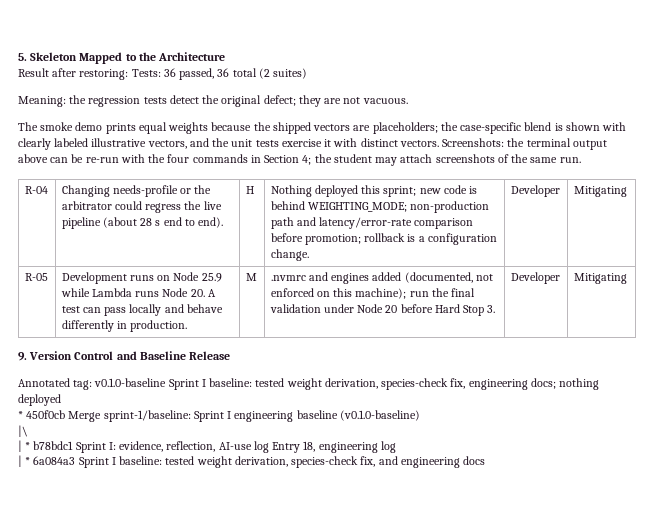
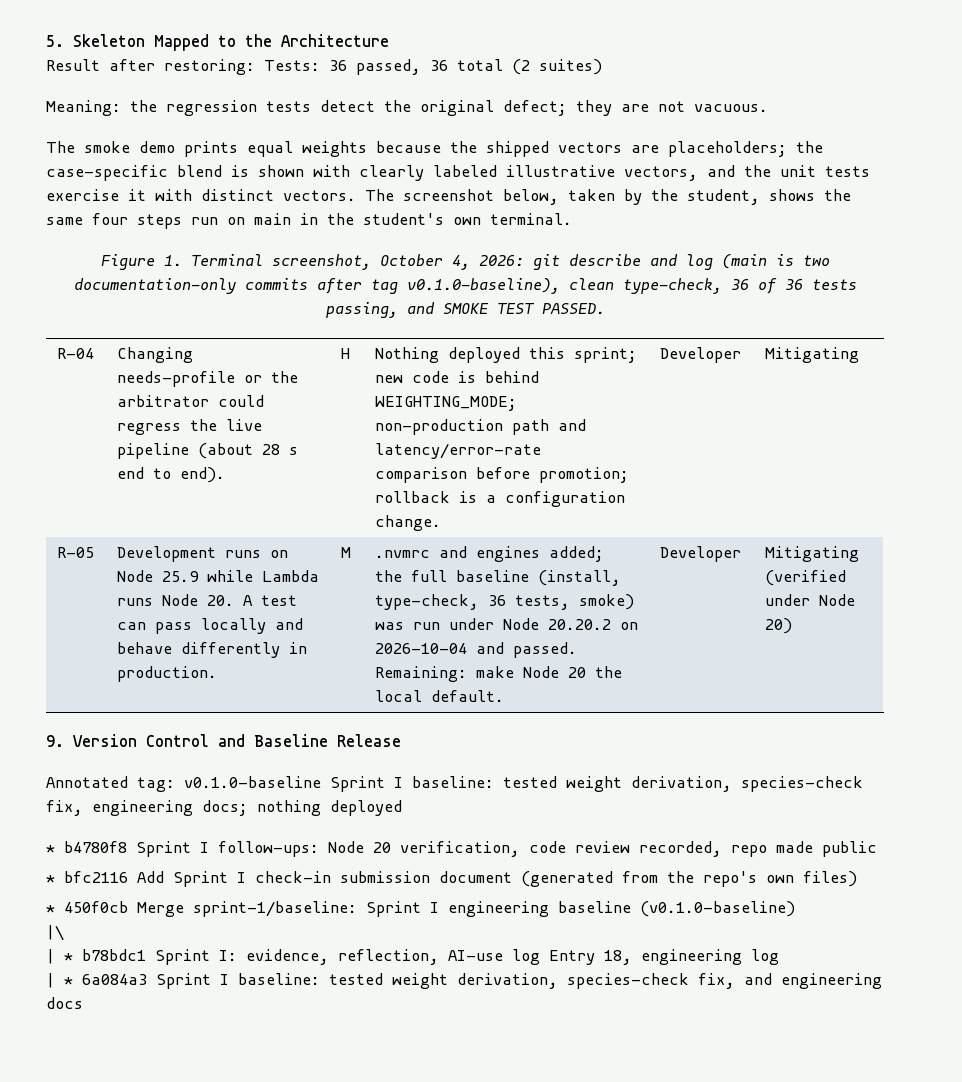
- Screenshots: the terminal output above can be re-run with the four commands in Section 4; the student may attach screenshots of the same run.
+ The screenshot below, taken by the student, shows the same four steps run on main in the student's own terminal.
+ Figure 1. Terminal screenshot, October 4, 2026: git describe and log (main is two documentation-only commits after tag v0.1.0-baseline), clean type-check, 36 of 36 tests passing, and SMOKE TEST PASSED.
- .nvmrc and engines added (documented, not enforced on this machine); run the final validation under Node 20 before Hard Stop 3. | Developer | Mitigating
+ .nvmrc and engines added; the full baseline (install, type-check, 36 tests, smoke) was run under Node 20.20.2 on 2026-10-04 and passed. Remaining: make Node 20 the local default. | Developer | Mitigating (verified under Node 20)
+ * b4780f8 Sprint I follow-ups: Node 20 verification, code review recorded, repo made public
+ * bfc2116 Add Sprint I check-in submission document (generated from the repo's own files)

